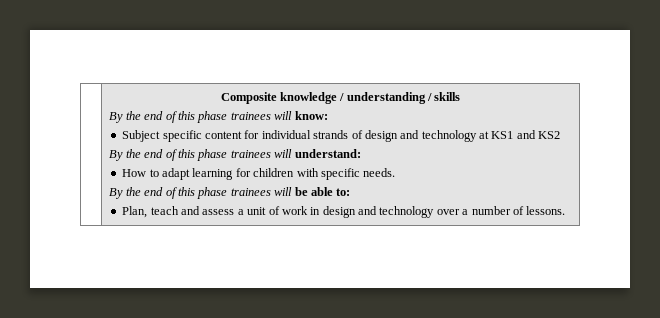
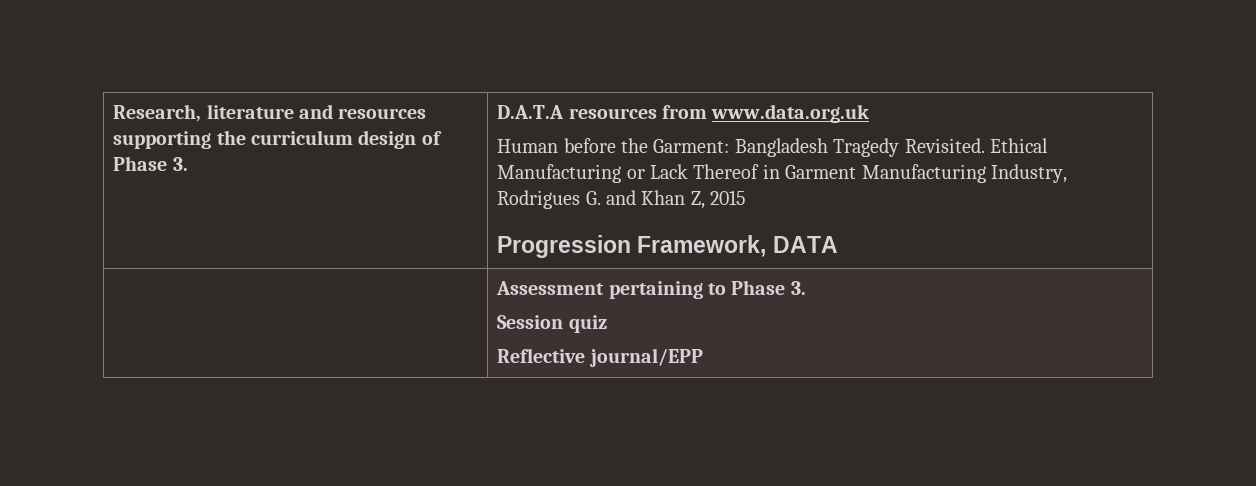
- Composite knowledge / understanding / skills
- By the end of this phase trainees will know:
- Subject specific content for individual strands of design and technology at KS1 and KS2
- By the end of this phase trainees will understand:
- How to adapt learning for children with specific needs.
- By the end of this phase trainees will be able to:
- Plan, teach and assess a unit of work in design and technology over a number of lessons.
+ Research, literature and resources supporting the curriculum design of Phase 3. | D.A.T.A resources from www.data.org.uk
+ Human before the Garment: Bangladesh Tragedy Revisited. Ethical Manufacturing or Lack Thereof in Garment Manufacturing Industry, Rodrigues G. and Khan Z, 2015
+ Progression Framework, DATA
+ | Assessment pertaining to Phase 3.
+ Session quiz
+ Reflective journal/EPP

